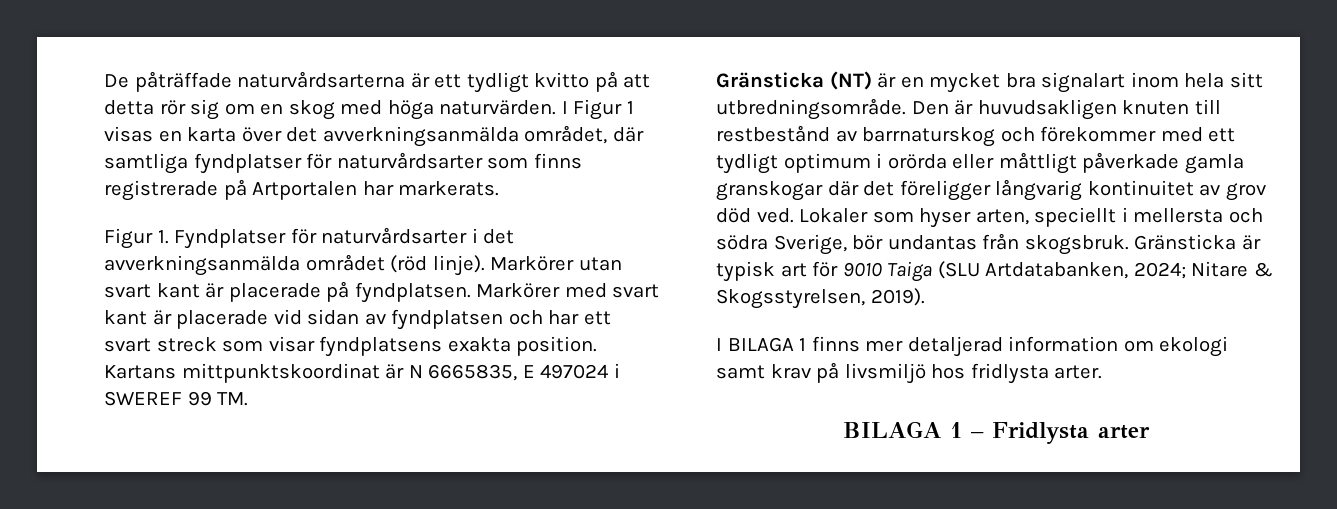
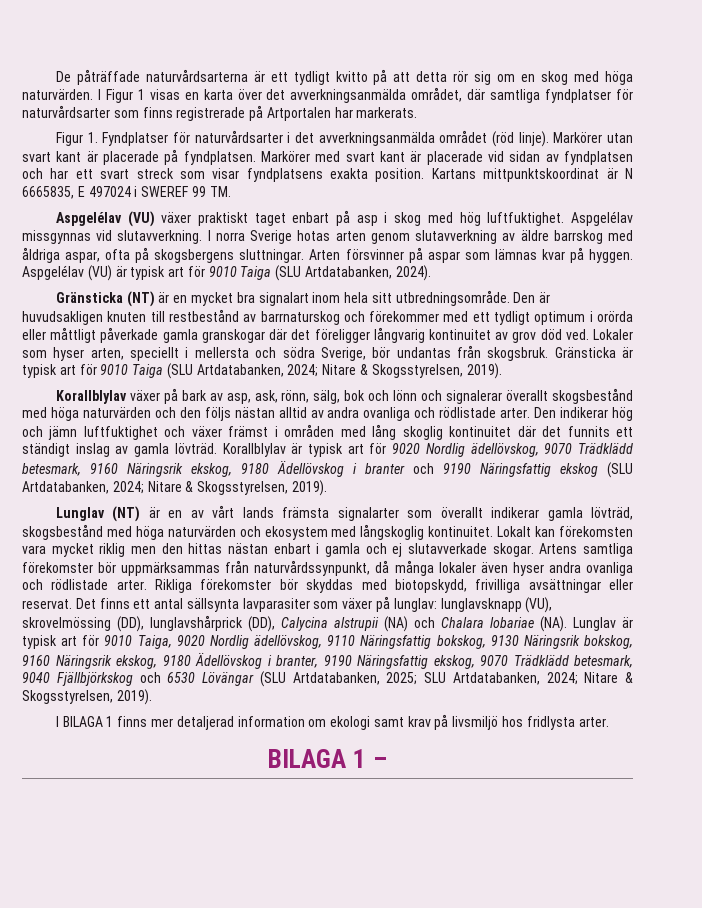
+ Aspgelélav (VU) växer praktiskt taget enbart på asp i skog med hög luftfuktighet. Aspgelélav missgynnas vid slutavverkning. I norra Sverige hotas arten genom slutavverkning av äldre barrskog med åldriga aspar, ofta på skogsbergens sluttningar. Arten försvinner på aspar som lämnas kvar på hyggen. Aspgelélav (VU) är typisk art för 9010 Taiga (SLU Artdatabanken, 2024).
+ Korallblylav växer på bark av asp, ask, rönn, sälg, bok och lönn och signalerar överallt skogsbestånd med höga naturvärden och den följs nästan alltid av andra ovanliga och rödlistade arter. Den indikerar hög och jämn luftfuktighet och växer främst i områden med lång skoglig kontinuitet där det funnits ett ständigt inslag av gamla lövträd. Korallblylav är typisk art för 9020 Nordlig ädellövskog, 9070 Trädklädd betesmark, 9160 Näringsrik ekskog, 9180 Ädellövskog i branter och 9190 Näringsfattig ekskog (SLU Artdatabanken, 2024; Nitare & Skogsstyrelsen, 2019).
+ Lunglav (NT) är en av vårt lands främsta signalarter som överallt indikerar gamla lövträd, skogsbestånd med höga naturvärden och ekosystem med långskoglig kontinuitet. Lokalt kan förekomsten vara mycket riklig men den hittas nästan enbart i gamla och ej slutavverkade skogar. Artens samtliga förekomster bör uppmärksammas från naturvårdssynpunkt, då många lokaler även hyser andra ovanliga och rödlistade arter. Rikliga förekomster bör skyddas med biotopskydd, frivilliga avsättningar eller reservat. Det finns ett antal sällsynta lavparasiter som växer på lunglav: lunglavsknapp (VU), skrovelmössing (DD), lunglavshårprick (DD), Calycina alstrupii (NA) och Chalara lobariae (NA). Lunglav är typisk art för 9010 Taiga, 9020 Nordlig ädellövskog, 9110 Näringsfattig bokskog, 9130 Näringsrik bokskog, 9160 Näringsrik ekskog, 9180 Ädellövskog i branter, 9190 Näringsfattig ekskog, 9070 Trädklädd betesmark, 9040 Fjällbjörkskog och 6530 Lövängar (SLU Artdatabanken, 2025; SLU Artdatabanken, 2024; Nitare & Skogsstyrelsen, 2019).
- BILAGA 1 – Fridlysta arter
+ BILAGA 1 –

